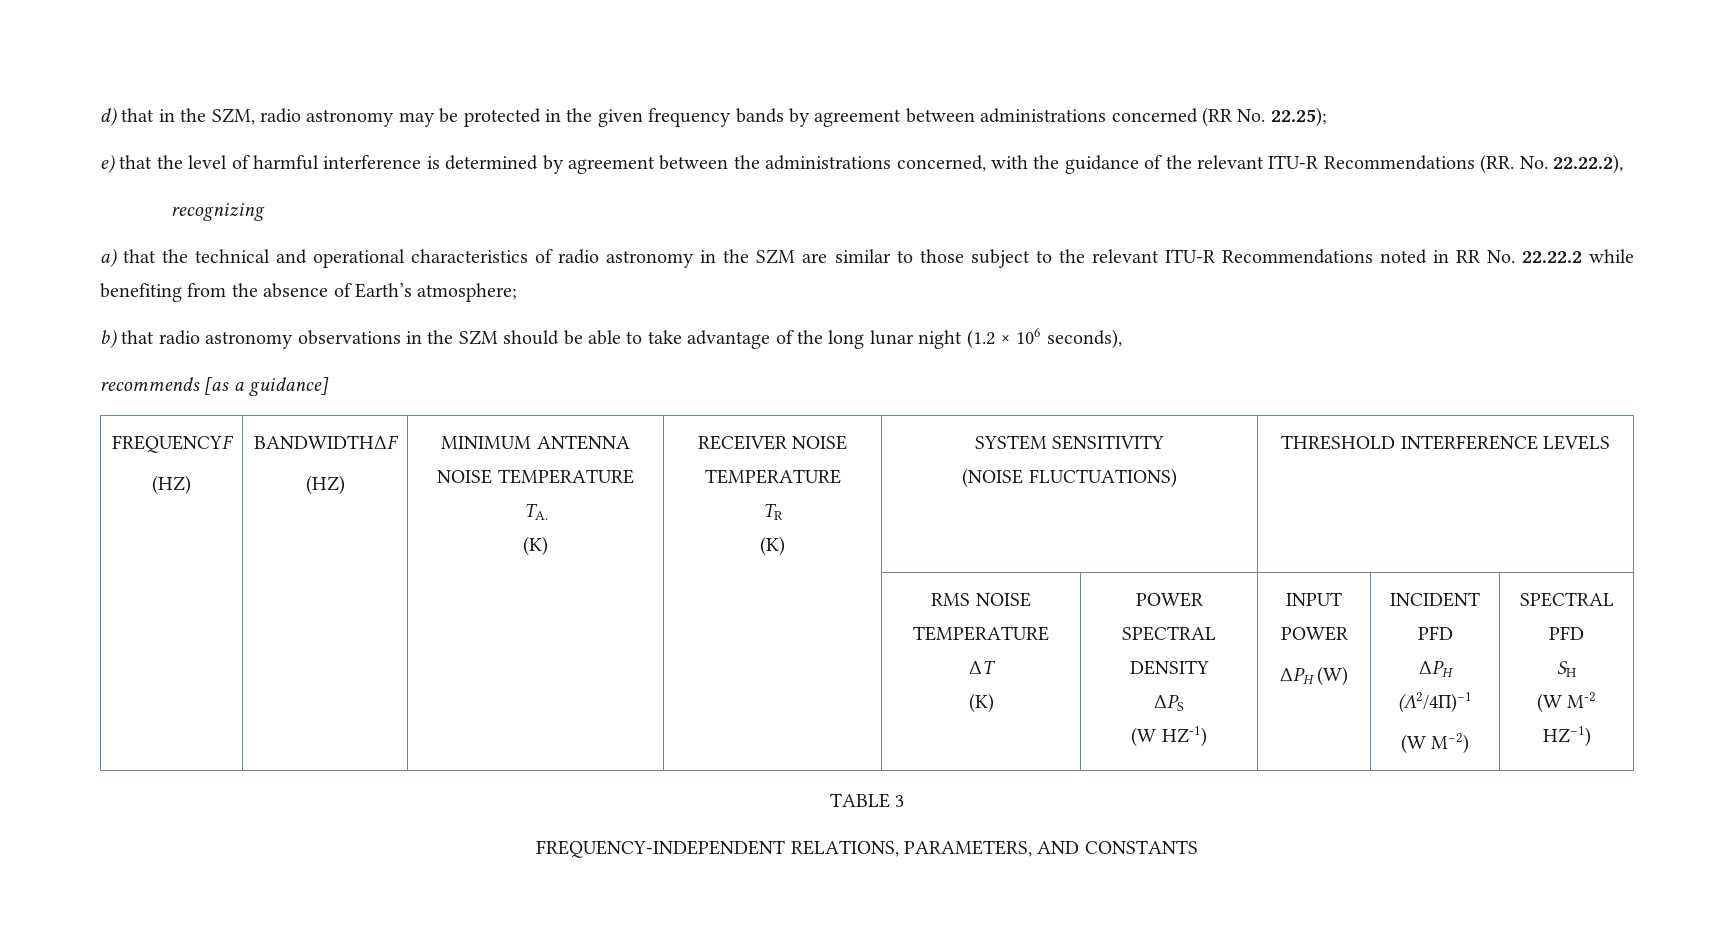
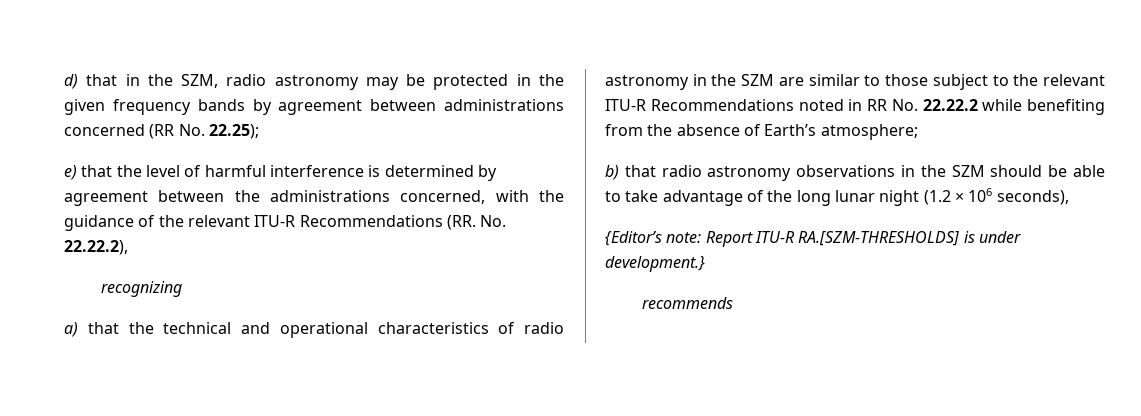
- recommends [as a guidance]
- FREQUENCYF
- (HZ) | BANDWIDTHΔF
- (HZ) | MINIMUM ANTENNA NOISE TEMPERATURE
- TA.
- (K) | RECEIVER NOISE TEMPERATURE
- TR
- (K) | SYSTEM SENSITIVITY
- (NOISE FLUCTUATIONS) | THRESHOLD INTERFERENCE LEVELS
- | | | | RMS NOISE TEMPERATURE
- ΔT
- (K) | POWER SPECTRAL DENSITY
- ΔPS
- (W HZ-1) | INPUT POWER
- ΔPH (W) | INCIDENT PFD
- ΔPH (Λ2/4Π)–1
- (W M–2) | SPECTRAL PFD
- SH
- (W M-2 HZ–1)
- TABLE 3
- FREQUENCY-INDEPENDENT RELATIONS, PARAMETERS, AND CONSTANTS
+ {Editor’s note: Report ITU-R RA.[SZM-THRESHOLDS] is under development.}
+ recommends

